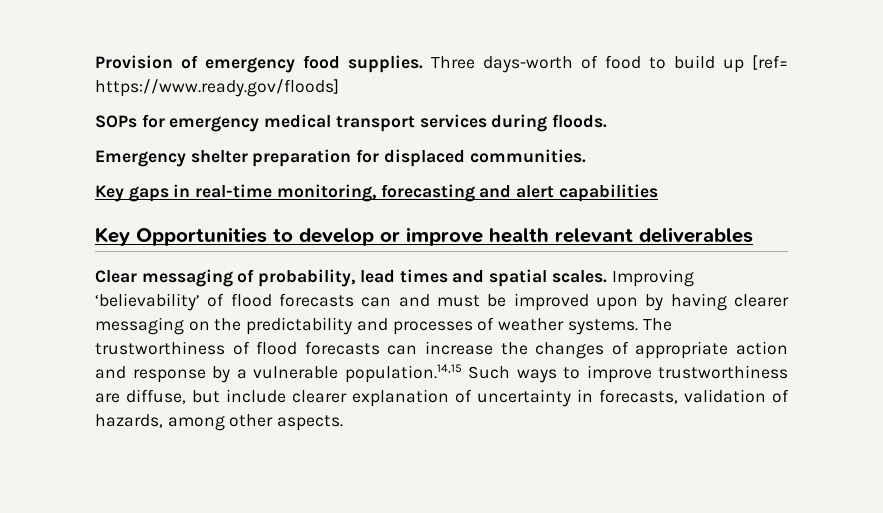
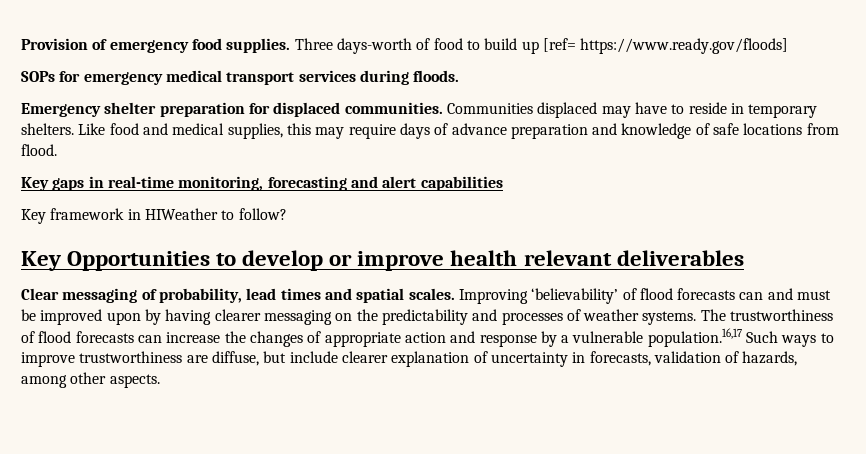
+ Communities displaced may have to reside in temporary shelters. Like food and medical supplies, this may require days of advance preparation and knowledge of safe locations from flood.
+ Key framework in HIWeather to follow?
- The trustworthiness of flood forecasts can increase the changes of appropriate action and response by a vulnerable population.14,15 Such ways to improve trustworthiness are diffuse, but include clearer explanation of uncertainty in forecasts, validation of hazards, among other aspects.
+ The trustworthiness of flood forecasts can increase the changes of appropriate action and response by a vulnerable population.16,17 Such ways to improve trustworthiness are diffuse, but include clearer explanation of uncertainty in forecasts, validation of hazards, among other aspects.

